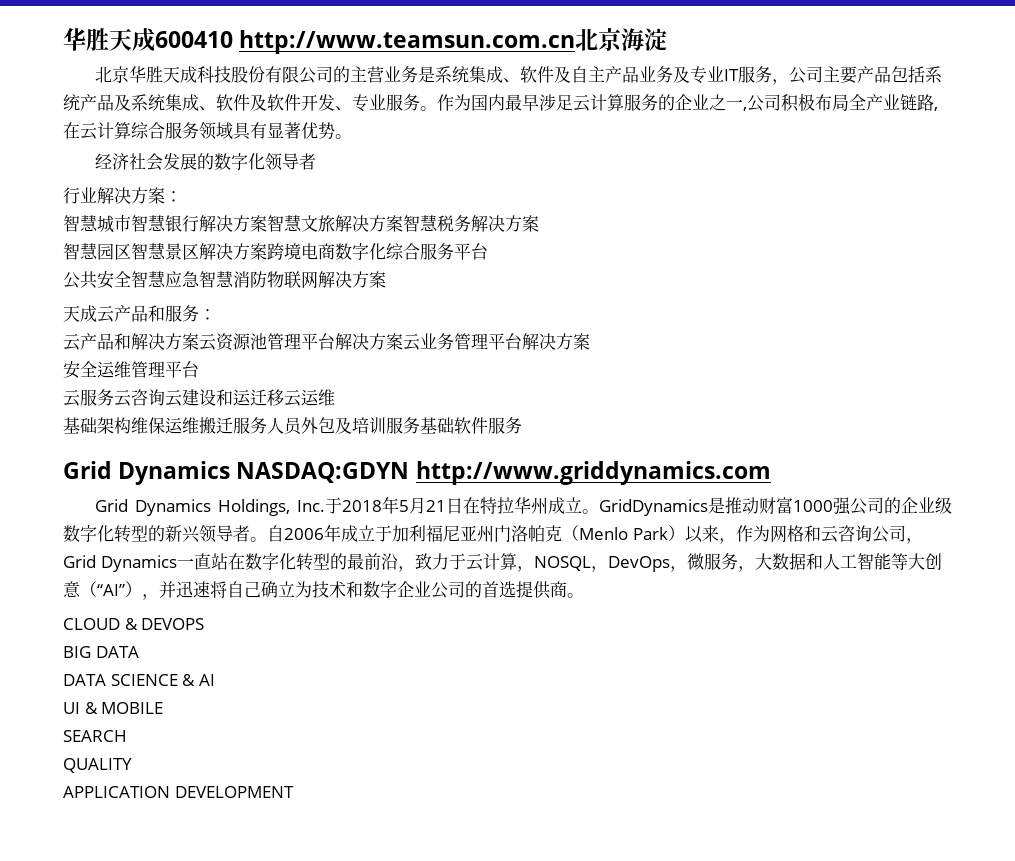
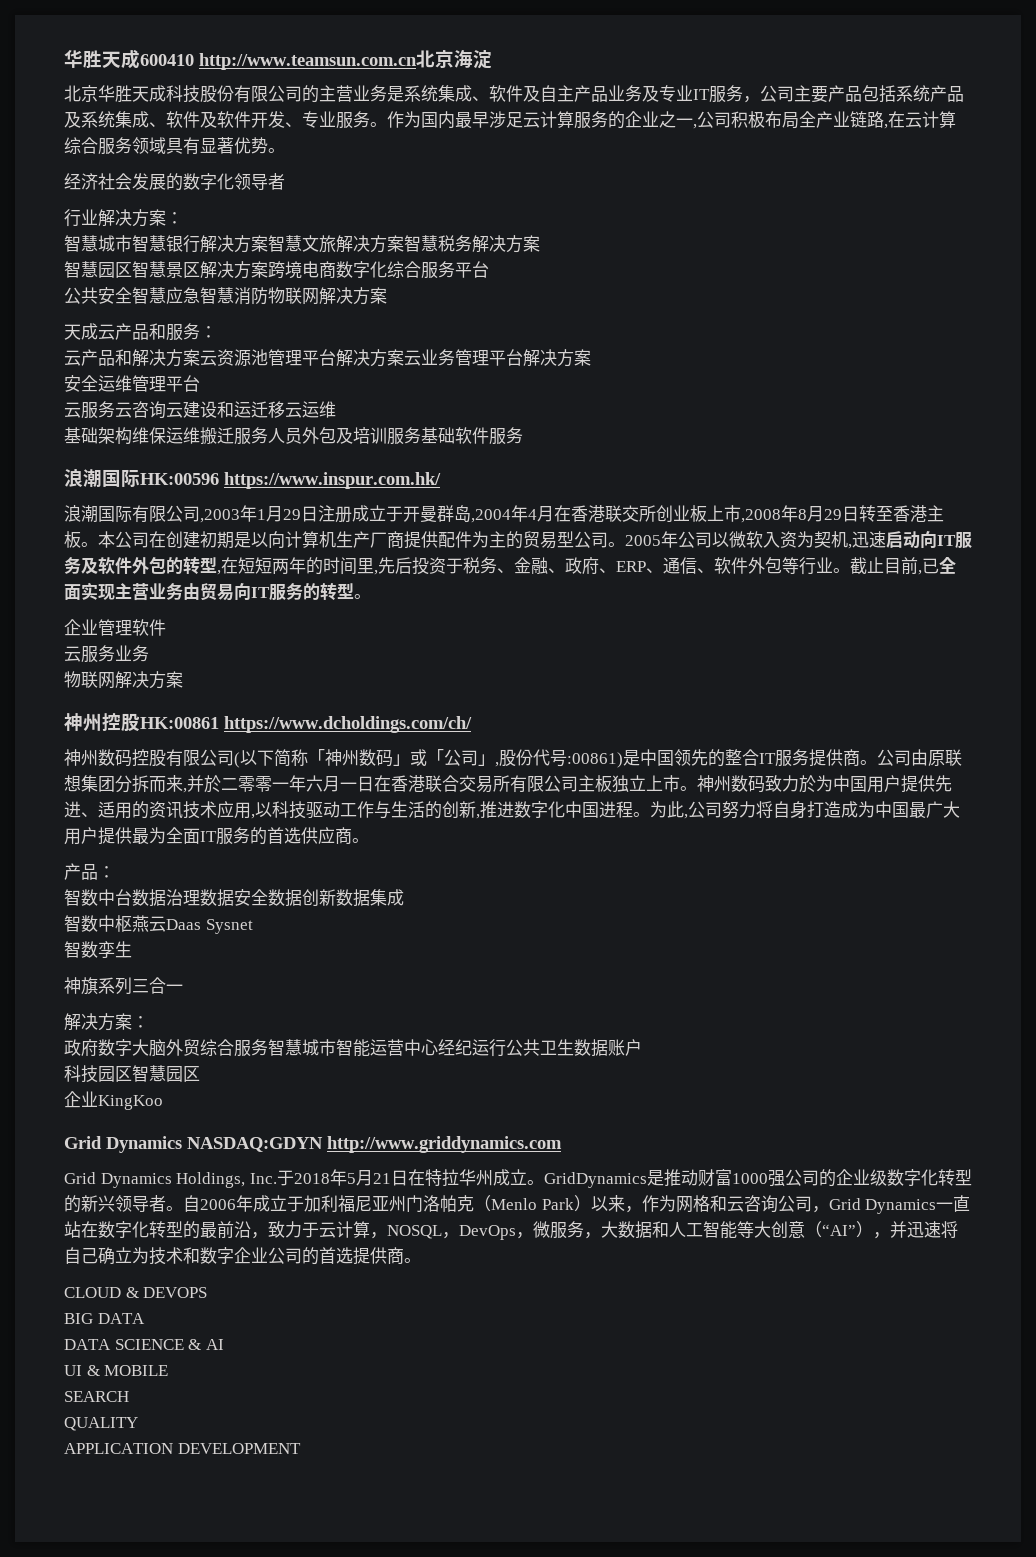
+ 浪潮国际HK:00596 https://www.inspur.com.hk/
+ 浪潮国际有限公司,2003年1月29日注册成立于开曼群岛,2004年4月在香港联交所创业板上市,2008年8月29日转至香港主板。本公司在创建初期是以向计算机生产厂商提供配件为主的贸易型公司。2005年公司以微软入资为契机,迅速启动向IT服务及软件外包的转型,在短短两年的时间里,先后投资于税务、金融、政府、ERP、通信、软件外包等行业。截止目前,已全面实现主营业务由贸易向IT服务的转型。
+ 企业管理软件
+ 云服务业务
+ 物联网解决方案
+ 神州控股HK:00861 https://www.dcholdings.com/ch/
+ 神州数码控股有限公司(以下简称「神州数码」或「公司」,股份代号:00861)是中国领先的整合IT服务提供商。公司由原联想集团分拆而来,并於二零零一年六月一日在香港联合交易所有限公司主板独立上市。神州数码致力於为中国用户提供先进、适用的资讯技术应用,以科技驱动工作与生活的创新,推进数字化中国进程。为此,公司努力将自身打造成为中国最广大用户提供最为全面IT服务的首选供应商。
+ 产品：
+ 智数中台数据治理数据安全数据创新数据集成
+ 智数中枢燕云Daas Sysnet
+ 智数孪生
+ 神旗系列三合一
+ 解决方案：
+ 政府数字大脑外贸综合服务智慧城市智能运营中心经纪运行公共卫生数据账户
+ 科技园区智慧园区
+ 企业KingKoo

